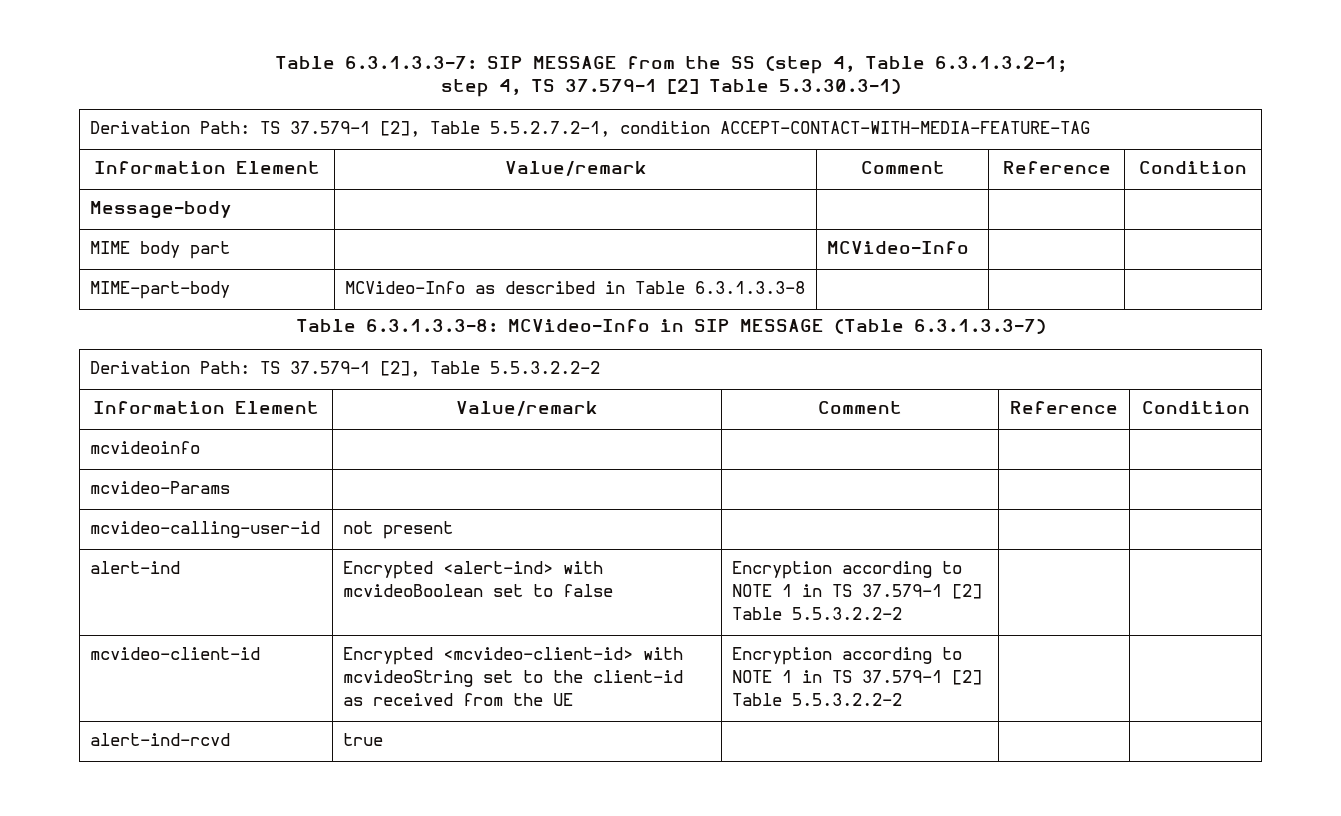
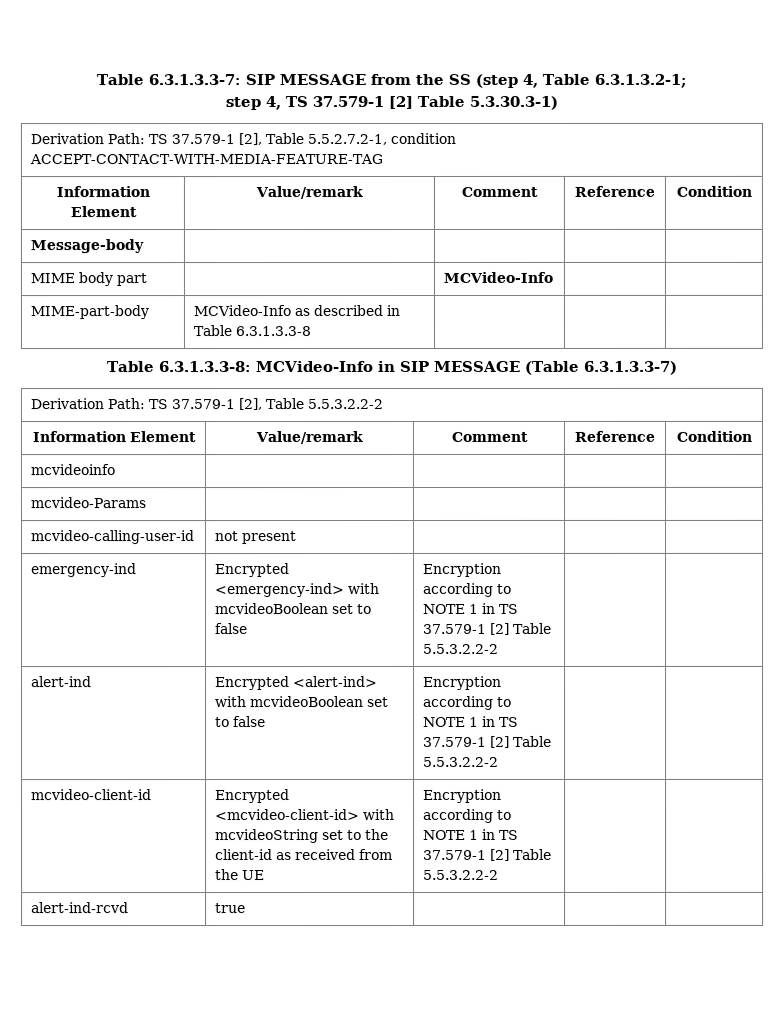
+ emergency-ind | Encrypted <emergency-ind> with mcvideoBoolean set to false | Encryption according to NOTE 1 in TS 37.579-1 [2] Table 5.5.3.2.2-2 | |

